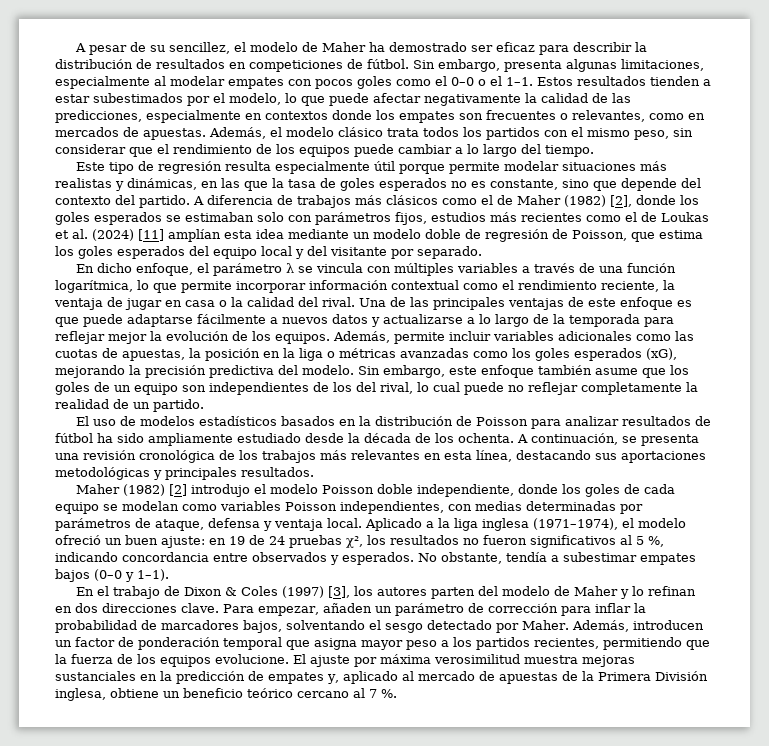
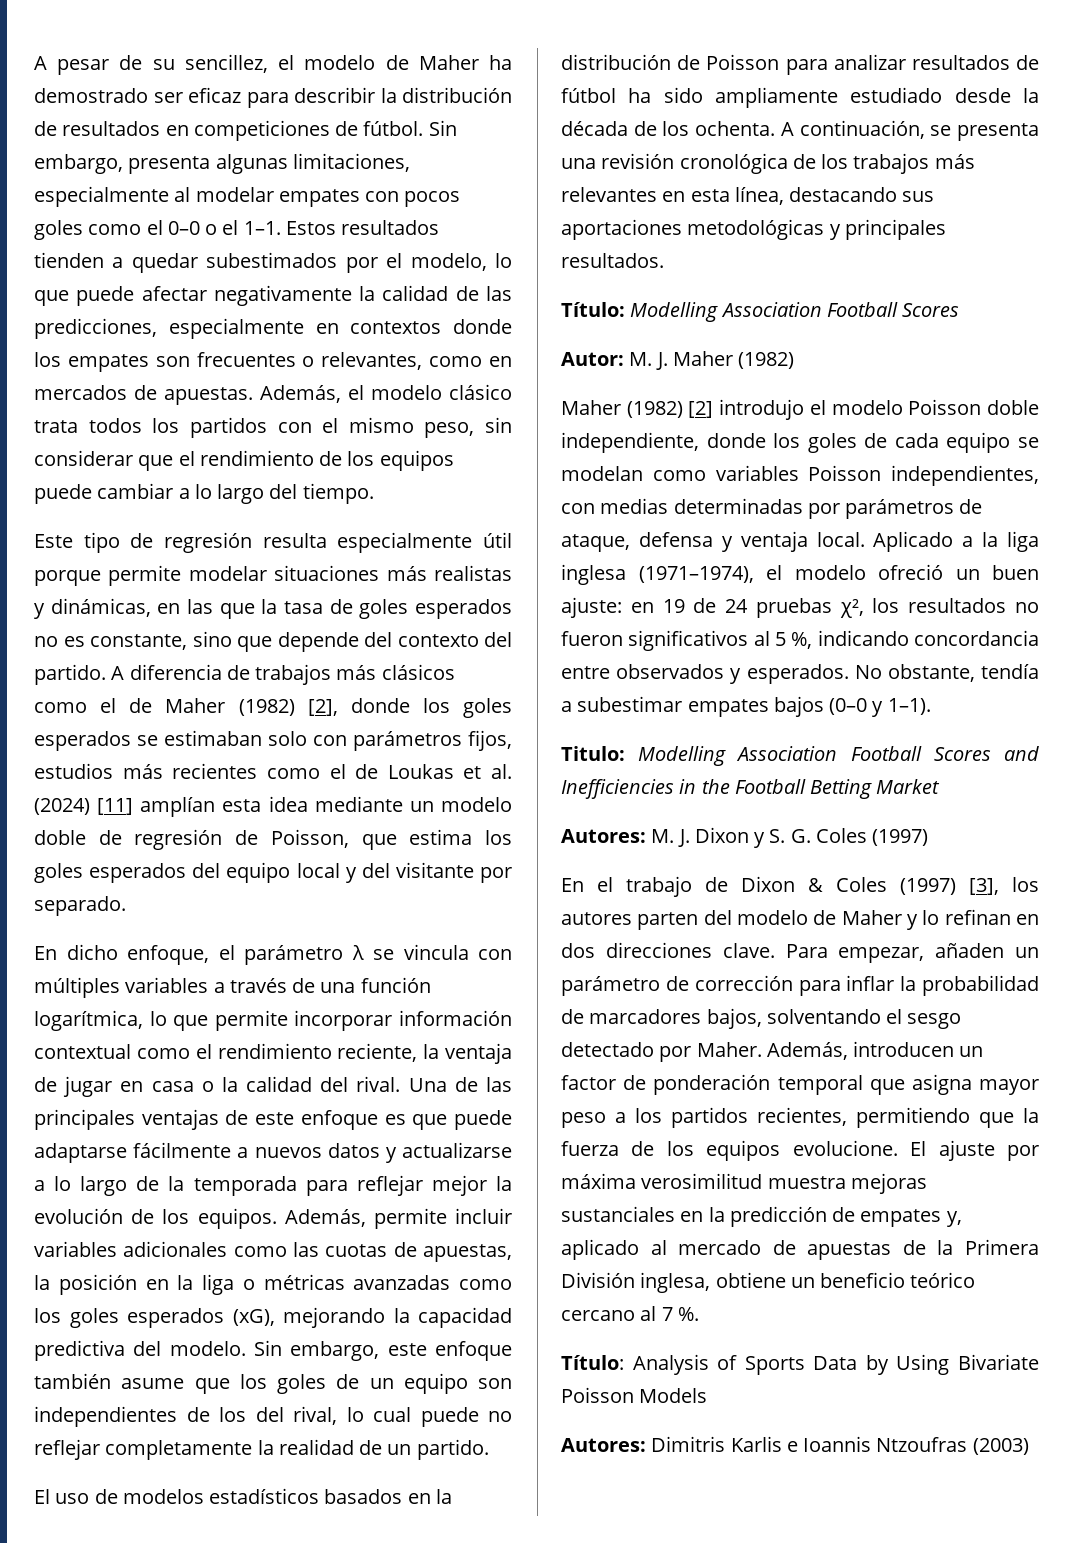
- Estos resultados tienden a estar subestimados por el modelo, lo que puede afectar negativamente la calidad de las predicciones, especialmente en contextos donde los empates son frecuentes o relevantes, como en mercados de apuestas.
+ Estos resultados tienden a quedar subestimados por el modelo, lo que puede afectar negativamente la calidad de las predicciones, especialmente en contextos donde los empates son frecuentes o relevantes, como en mercados de apuestas.
- Además, permite incluir variables adicionales como las cuotas de apuestas, la posición en la liga o métricas avanzadas como los goles esperados (xG), mejorando la precisión predictiva del modelo.
+ Además, permite incluir variables adicionales como las cuotas de apuestas, la posición en la liga o métricas avanzadas como los goles esperados (xG), mejorando la capacidad predictiva del modelo.
+ Título: Modelling Association Football Scores
+ Autor: M. J. Maher (1982)
+ Titulo: Modelling Association Football Scores and Inefficiencies in the Football Betting Market
+ Autores: M. J. Dixon y S. G. Coles (1997)
+ Título: Analysis of Sports Data by Using Bivariate Poisson Models
+ Autores: Dimitris Karlis e Ioannis Ntzoufras (2003)

